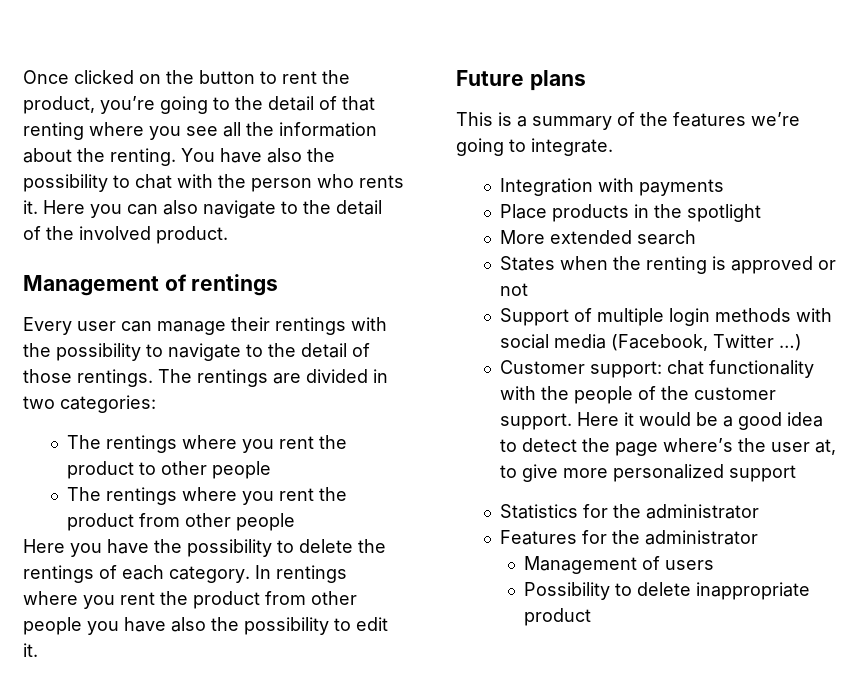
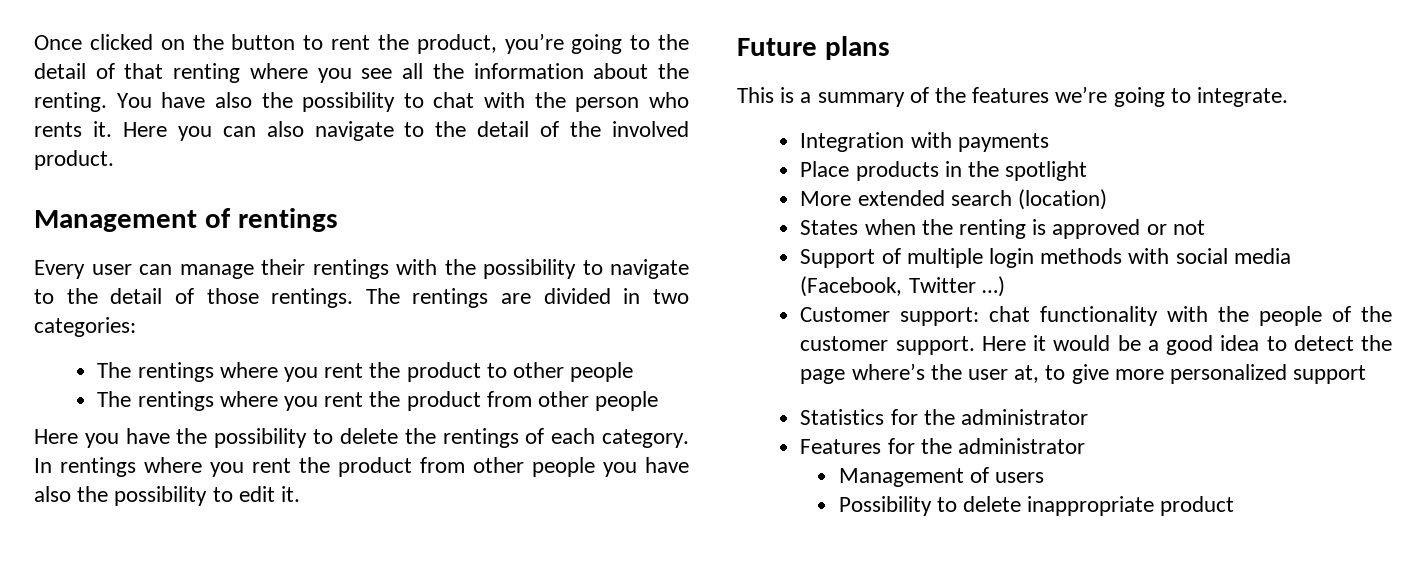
- More extended search
+ More extended search (location)

